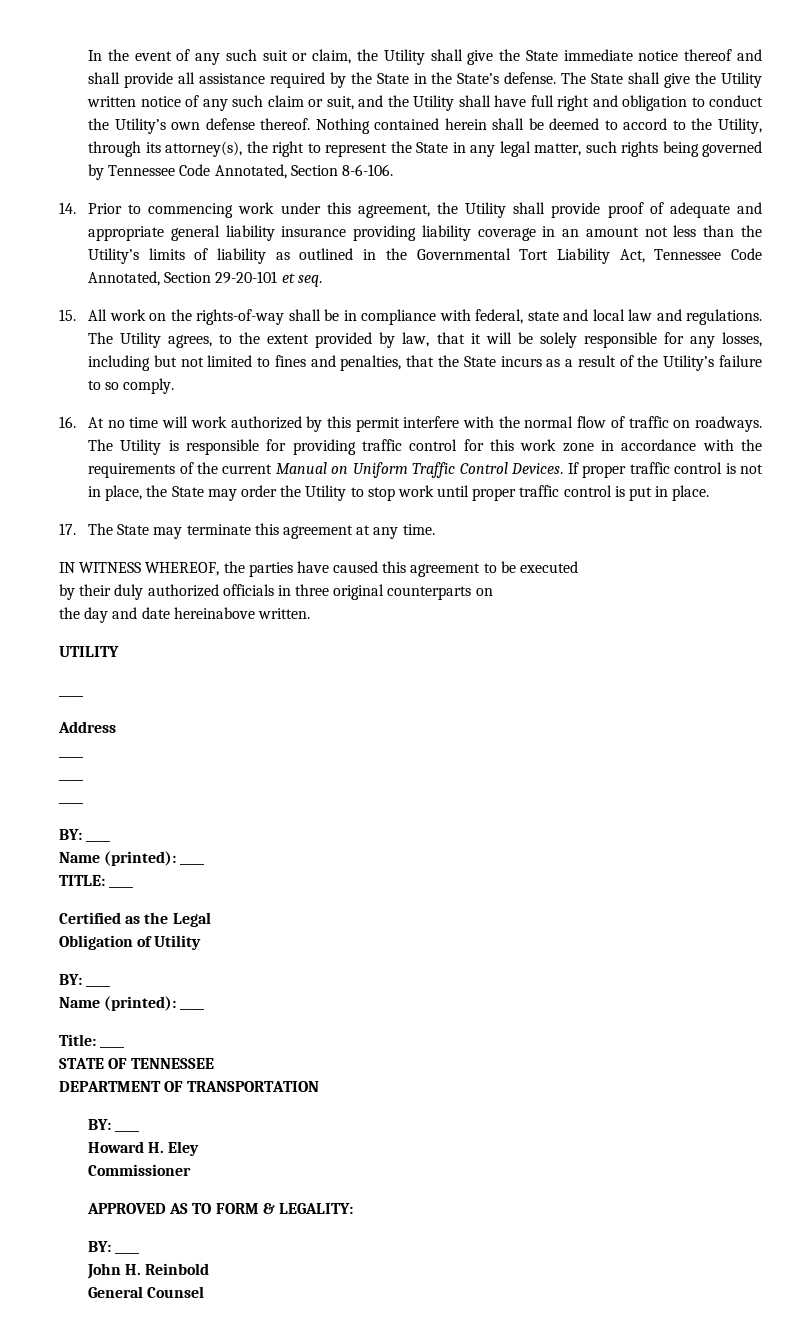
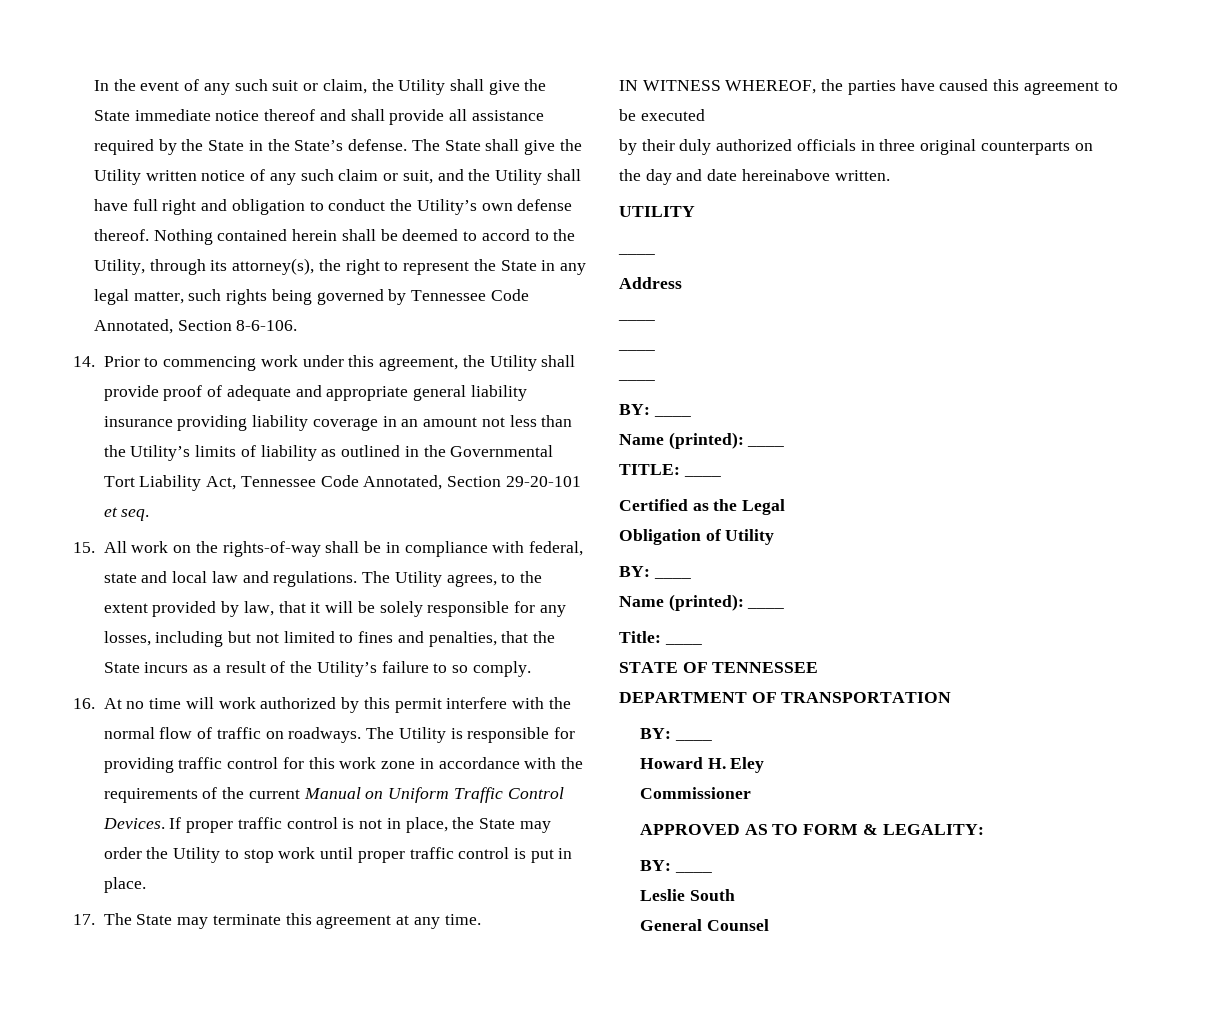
- John H. Reinbold
+ Leslie South

